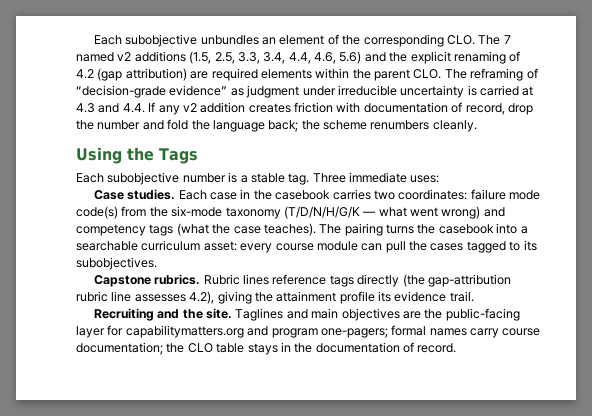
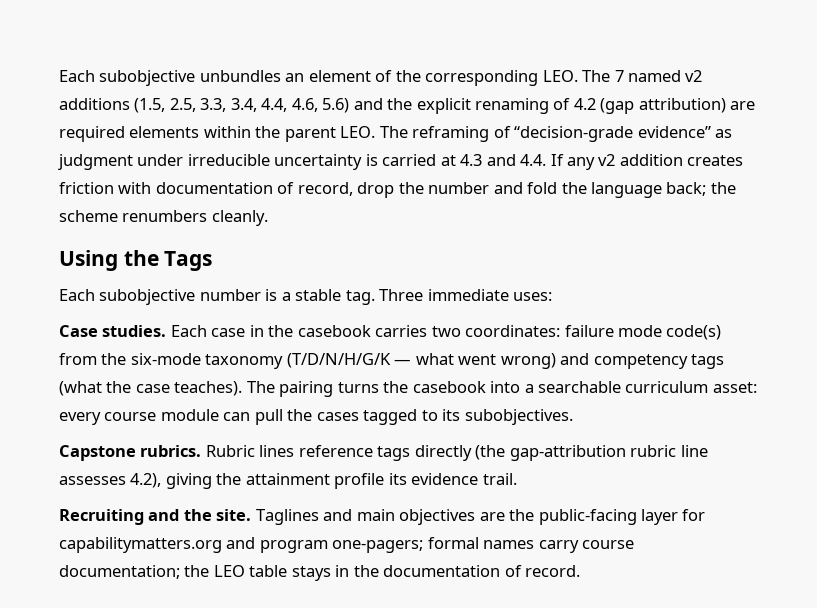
- Each subobjective unbundles an element of the corresponding CLO. The 7 named v2 additions (1.5, 2.5, 3.3, 3.4, 4.4, 4.6, 5.6) and the explicit renaming of 4.2 (gap attribution) are required elements within the parent CLO. The reframing of “decision-grade evidence” as judgment under irreducible uncertainty is carried at 4.3 and 4.4. If any v2 addition creates friction with documentation of record, drop the number and fold the language back;
+ Each subobjective unbundles an element of the corresponding LEO. The 7 named v2 additions (1.5, 2.5, 3.3, 3.4, 4.4, 4.6, 5.6) and the explicit renaming of 4.2 (gap attribution) are required elements within the parent LEO. The reframing of “decision-grade evidence” as judgment under irreducible uncertainty is carried at 4.3 and 4.4. If any v2 addition creates friction with documentation of record, drop the number and fold the language back;
- Taglines and main objectives are the public-facing layer for capabilitymatters.org and program one-pagers; formal names carry course documentation; the CLO table stays in the documentation of record.
+ Taglines and main objectives are the public-facing layer for capabilitymatters.org and program one-pagers; formal names carry course documentation; the LEO table stays in the documentation of record.

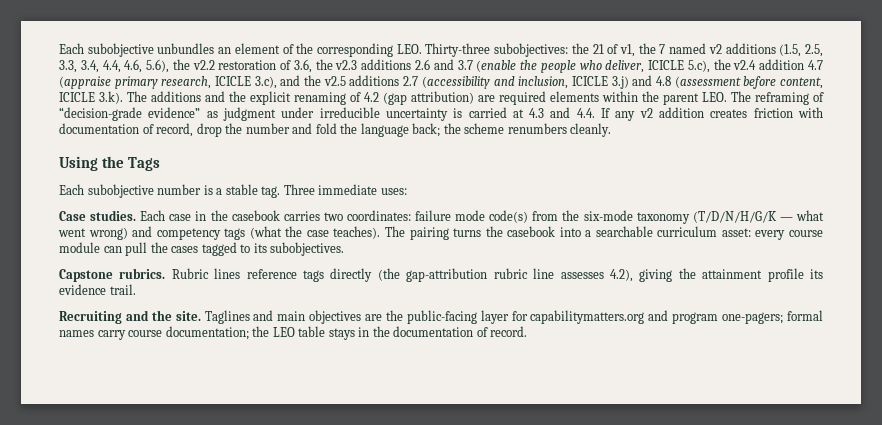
- Each subobjective unbundles an element of the corresponding LEO. The 7 named v2 additions (1.5, 2.5, 3.3, 3.4, 4.4, 4.6, 5.6) and the explicit renaming of 4.2 (gap attribution) are required elements within the parent LEO. The reframing of “decision-grade evidence” as judgment under irreducible uncertainty is carried at 4.3 and 4.4. If any v2 addition creates friction with documentation of record, drop the number and fold the language back;
+ Each subobjective unbundles an element of the corresponding LEO. Thirty-three subobjectives: the 21 of v1, the 7 named v2 additions (1.5, 2.5, 3.3, 3.4, 4.4, 4.6, 5.6), the v2.2 restoration of 3.6, the v2.3 additions 2.6 and 3.7 (enable the people who deliver, ICICLE 5.c), the v2.4 addition 4.7 (appraise primary research, ICICLE 3.c), and the v2.5 additions 2.7 (accessibility and inclusion, ICICLE 3.j) and 4.8 (assessment before content, ICICLE 3.k). The additions and the explicit renaming of 4.2 (gap attribution) are required elements within the parent LEO. The reframing of “decision-grade evidence” as judgment under irreducible uncertainty is carried at 4.3 and 4.4. If any v2 addition creates friction with documentation of record, drop the number and fold the language back;

